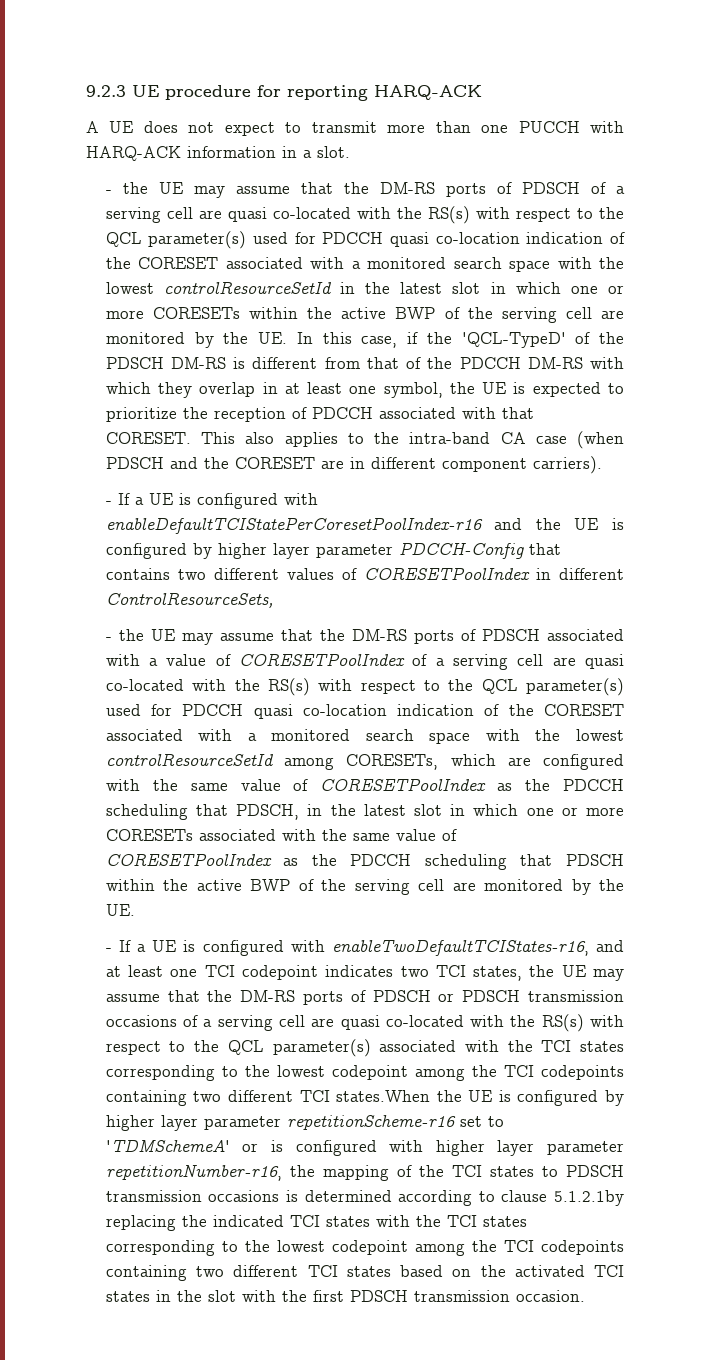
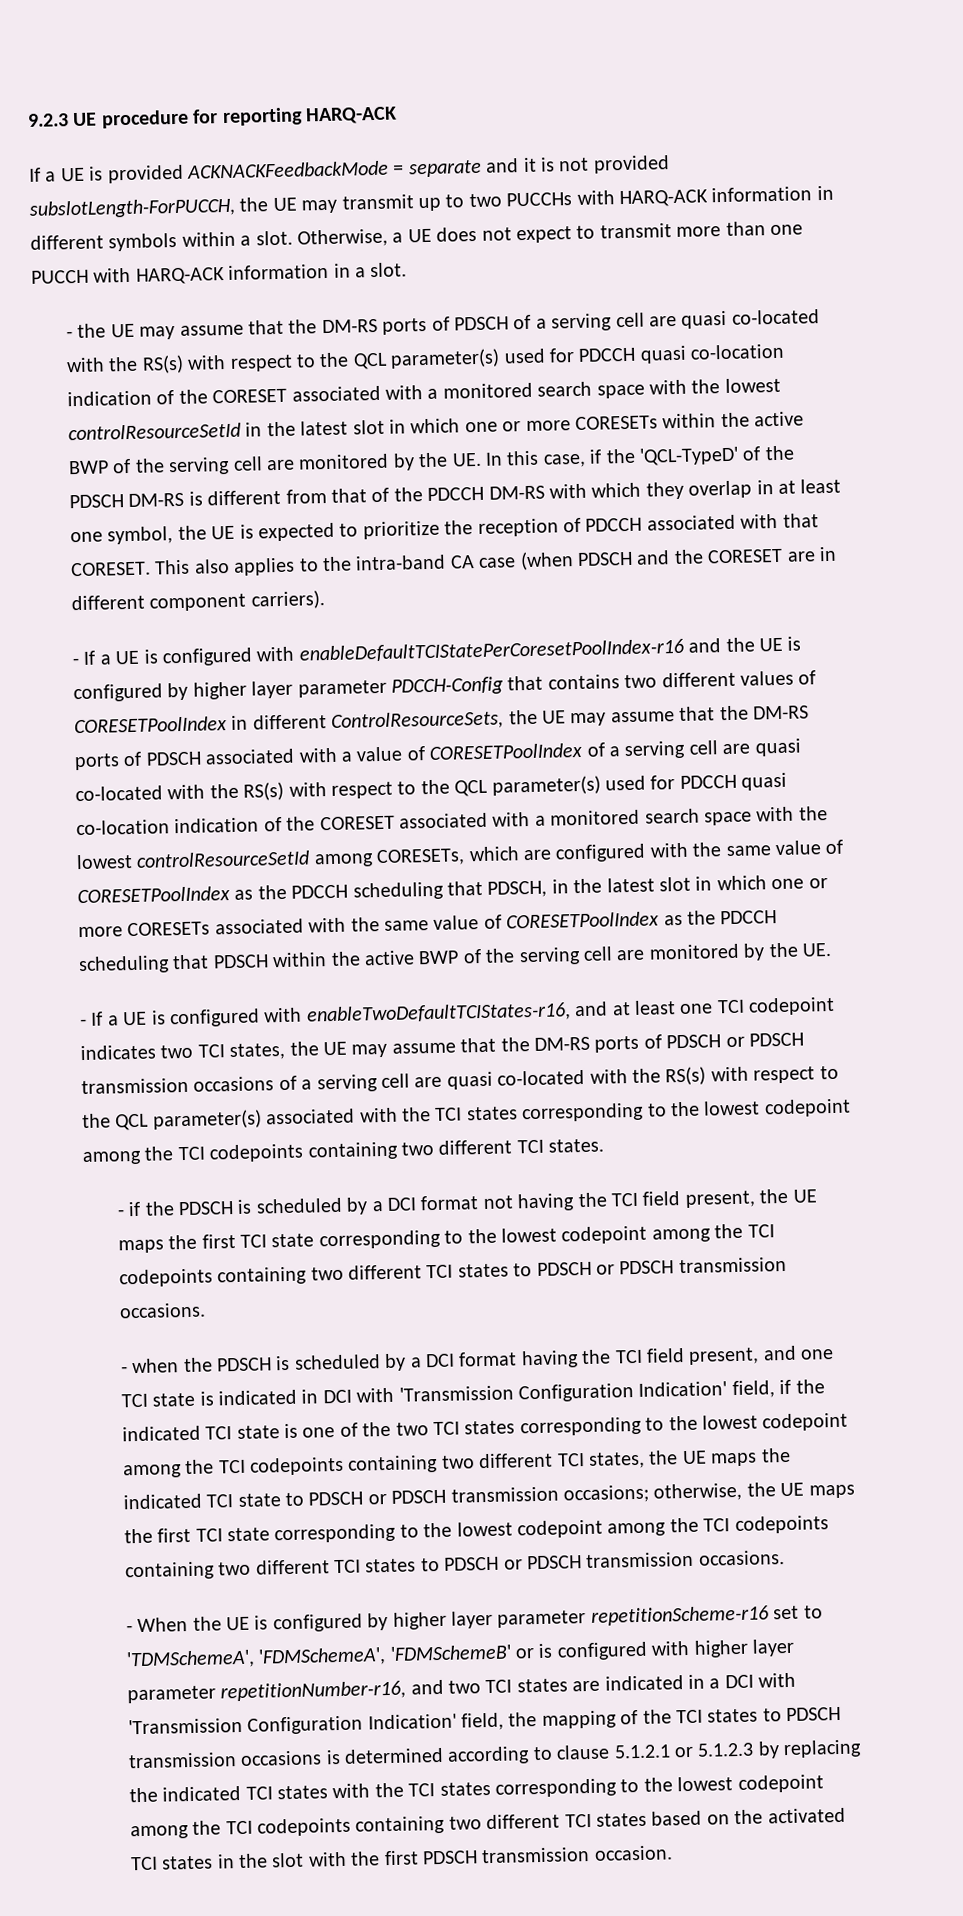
- A UE does not expect to transmit more than one PUCCH with HARQ-ACK information in a slot.
+ If a UE is provided ACKNACKFeedbackMode = separate and it is not provided subslotLength-ForPUCCH, the UE may transmit up to two PUCCHs with HARQ-ACK information in different symbols within a slot. Otherwise, a UE does not expect to transmit more than one PUCCH with HARQ-ACK information in a slot.
- - If a UE is configured with enableDefaultTCIStatePerCoresetPoolIndex-r16 and the UE is configured by higher layer parameter PDCCH-Config that contains two different values of CORESETPoolIndex in different ControlResourceSets,
- - the UE may assume that the DM-RS ports of PDSCH associated with a value of CORESETPoolIndex of a serving cell are quasi co-located with the RS(s) with respect to the QCL parameter(s) used for PDCCH quasi co-location indication of the CORESET associated with a monitored search space with the lowest controlResourceSetId among CORESETs, which are configured with the same value of CORESETPoolIndex as the PDCCH scheduling that PDSCH, in the latest slot in which one or more CORESETs associated with the same value of CORESETPoolIndex as the PDCCH scheduling that PDSCH within the active BWP of the serving cell are monitored by the UE.
+ - If a UE is configured with enableDefaultTCIStatePerCoresetPoolIndex-r16 and the UE is configured by higher layer parameter PDCCH-Config that contains two different values of CORESETPoolIndex in different ControlResourceSets, the UE may assume that the DM-RS ports of PDSCH associated with a value of CORESETPoolIndex of a serving cell are quasi co-located with the RS(s) with respect to the QCL parameter(s) used for PDCCH quasi co-location indication of the CORESET associated with a monitored search space with the lowest controlResourceSetId among CORESETs, which are configured with the same value of CORESETPoolIndex as the PDCCH scheduling that PDSCH, in the latest slot in which one or more CORESETs associated with the same value of CORESETPoolIndex as the PDCCH scheduling that PDSCH within the active BWP of the serving cell are monitored by the UE.
- - If a UE is configured with enableTwoDefaultTCIStates-r16, and at least one TCI codepoint indicates two TCI states, the UE may assume that the DM-RS ports of PDSCH or PDSCH transmission occasions of a serving cell are quasi co-located with the RS(s) with respect to the QCL parameter(s) associated with the TCI states corresponding to the lowest codepoint among the TCI codepoints containing two different TCI states.When the UE is configured by higher layer parameter repetitionScheme-r16 set to 'TDMSchemeA' or is configured with higher layer parameter repetitionNumber-r16, the mapping of the TCI states to PDSCH transmission occasions is determined according to clause 5.1.2.1by replacing the indicated TCI states with the TCI states corresponding to the lowest codepoint among the TCI codepoints containing two different TCI states based on the activated TCI states in the slot with the first PDSCH transmission occasion.
+ - If a UE is configured with enableTwoDefaultTCIStates-r16, and at least one TCI codepoint indicates two TCI states, the UE may assume that the DM-RS ports of PDSCH or PDSCH transmission occasions of a serving cell are quasi co-located with the RS(s) with respect to the QCL parameter(s) associated with the TCI states corresponding to the lowest codepoint among the TCI codepoints containing two different TCI states.
+ - if the PDSCH is scheduled by a DCI format not having the TCI field present, the UE maps the first TCI state corresponding to the lowest codepoint among the TCI codepoints containing two different TCI states to PDSCH or PDSCH transmission occasions.
+ - when the PDSCH is scheduled by a DCI format having the TCI field present, and one TCI state is indicated in DCI with 'Transmission Configuration Indication' field, if the indicated TCI state is one of the two TCI states corresponding to the lowest codepoint among the TCI codepoints containing two different TCI states, the UE maps the indicated TCI state to PDSCH or PDSCH transmission occasions; otherwise, the UE maps the first TCI state corresponding to the lowest codepoint among the TCI codepoints containing two different TCI states to PDSCH or PDSCH transmission occasions.
+ - When the UE is configured by higher layer parameter repetitionScheme-r16 set to 'TDMSchemeA', 'FDMSchemeA', 'FDMSchemeB' or is configured with higher layer parameter repetitionNumber-r16, and two TCI states are indicated in a DCI with 'Transmission Configuration Indication' field, the mapping of the TCI states to PDSCH transmission occasions is determined according to clause 5.1.2.1 or 5.1.2.3 by replacing the indicated TCI states with the TCI states corresponding to the lowest codepoint among the TCI codepoints containing two different TCI states based on the activated TCI states in the slot with the first PDSCH transmission occasion.

